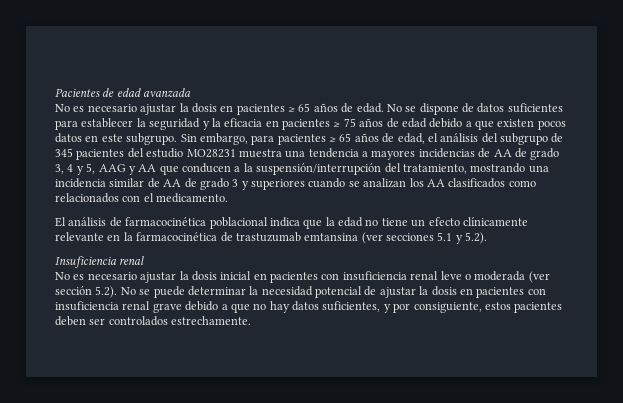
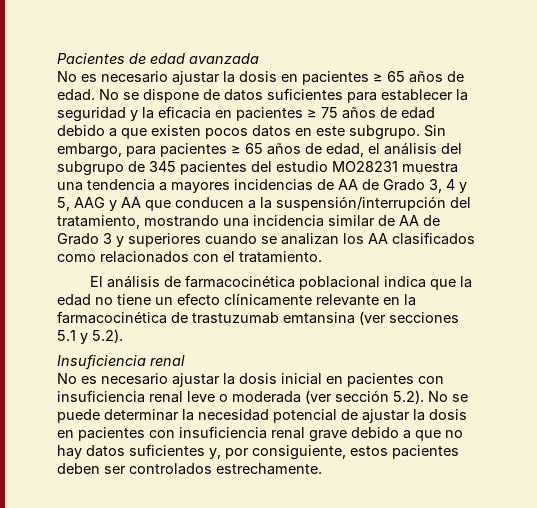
- Sin embargo, para pacientes ≥ 65 años de edad, el análisis del subgrupo de 345 pacientes del estudio MO28231 muestra una tendencia a mayores incidencias de AA de grado 3, 4 y 5, AAG y AA que conducen a la suspensión/interrupción del tratamiento, mostrando una incidencia similar de AA de grado 3 y superiores cuando se analizan los AA clasificados como relacionados con el medicamento.
+ Sin embargo, para pacientes ≥ 65 años de edad, el análisis del subgrupo de 345 pacientes del estudio MO28231 muestra una tendencia a mayores incidencias de AA de Grado 3, 4 y 5, AAG y AA que conducen a la suspensión/interrupción del tratamiento, mostrando una incidencia similar de AA de Grado 3 y superiores cuando se analizan los AA clasificados como relacionados con el tratamiento.
- No es necesario ajustar la dosis inicial en pacientes con insuficiencia renal leve o moderada (ver sección 5.2). No se puede determinar la necesidad potencial de ajustar la dosis en pacientes con insuficiencia renal grave debido a que no hay datos suficientes, y por consiguiente, estos pacientes deben ser controlados estrechamente.
+ No es necesario ajustar la dosis inicial en pacientes con insuficiencia renal leve o moderada (ver sección 5.2). No se puede determinar la necesidad potencial de ajustar la dosis en pacientes con insuficiencia renal grave debido a que no hay datos suficientes y, por consiguiente, estos pacientes deben ser controlados estrechamente.

